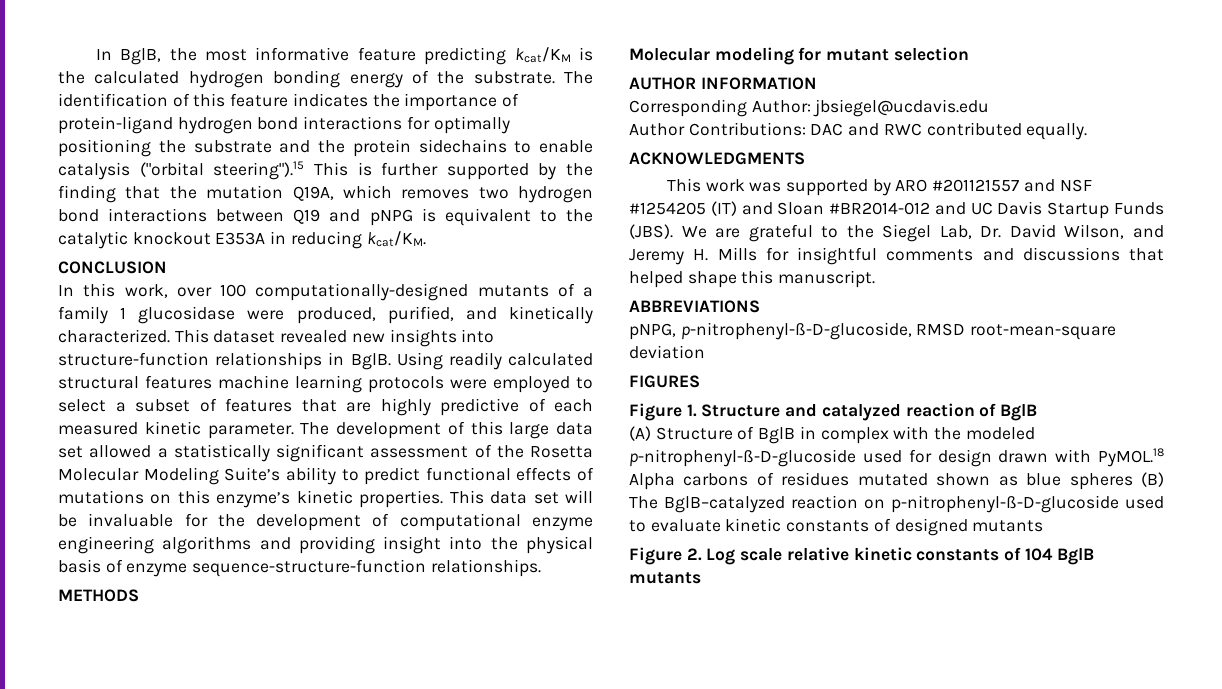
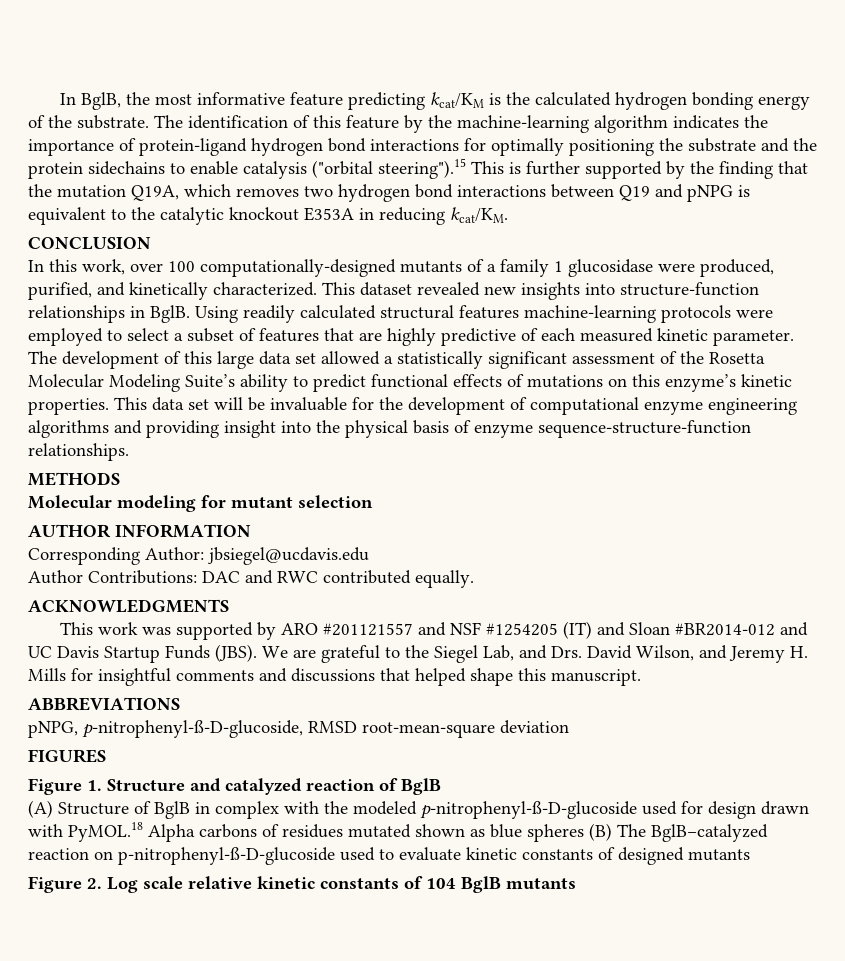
- The identification of this feature indicates the importance of protein-ligand hydrogen bond interactions for optimally positioning the substrate and the protein sidechains to enable catalysis ("orbital steering").15 This is further supported by the finding that the mutation Q19A, which removes two hydrogen bond interactions between Q19 and pNPG is equivalent to the catalytic knockout E353A in reducing kcat/KM.
+ The identification of this feature by the machine-learning algorithm indicates the importance of protein-ligand hydrogen bond interactions for optimally positioning the substrate and the protein sidechains to enable catalysis ("orbital steering").15 This is further supported by the finding that the mutation Q19A, which removes two hydrogen bond interactions between Q19 and pNPG is equivalent to the catalytic knockout E353A in reducing kcat/KM.
- Using readily calculated structural features machine learning protocols were employed to select a subset of features that are highly predictive of each measured kinetic parameter.
+ Using readily calculated structural features machine-learning protocols were employed to select a subset of features that are highly predictive of each measured kinetic parameter.
- We are grateful to the Siegel Lab, Dr. David Wilson, and Jeremy H. Mills for insightful comments and discussions that helped shape this manuscript.
+ We are grateful to the Siegel Lab, and Drs. David Wilson, and Jeremy H. Mills for insightful comments and discussions that helped shape this manuscript.

